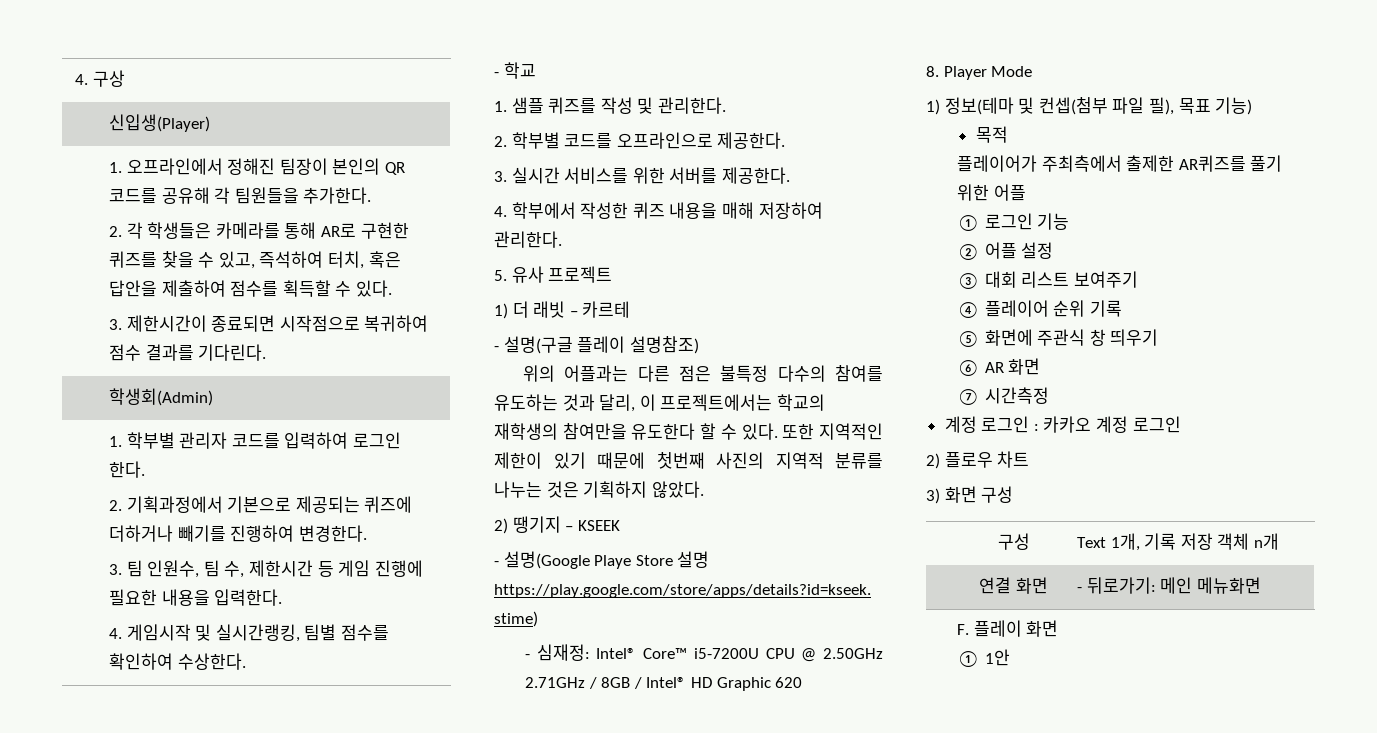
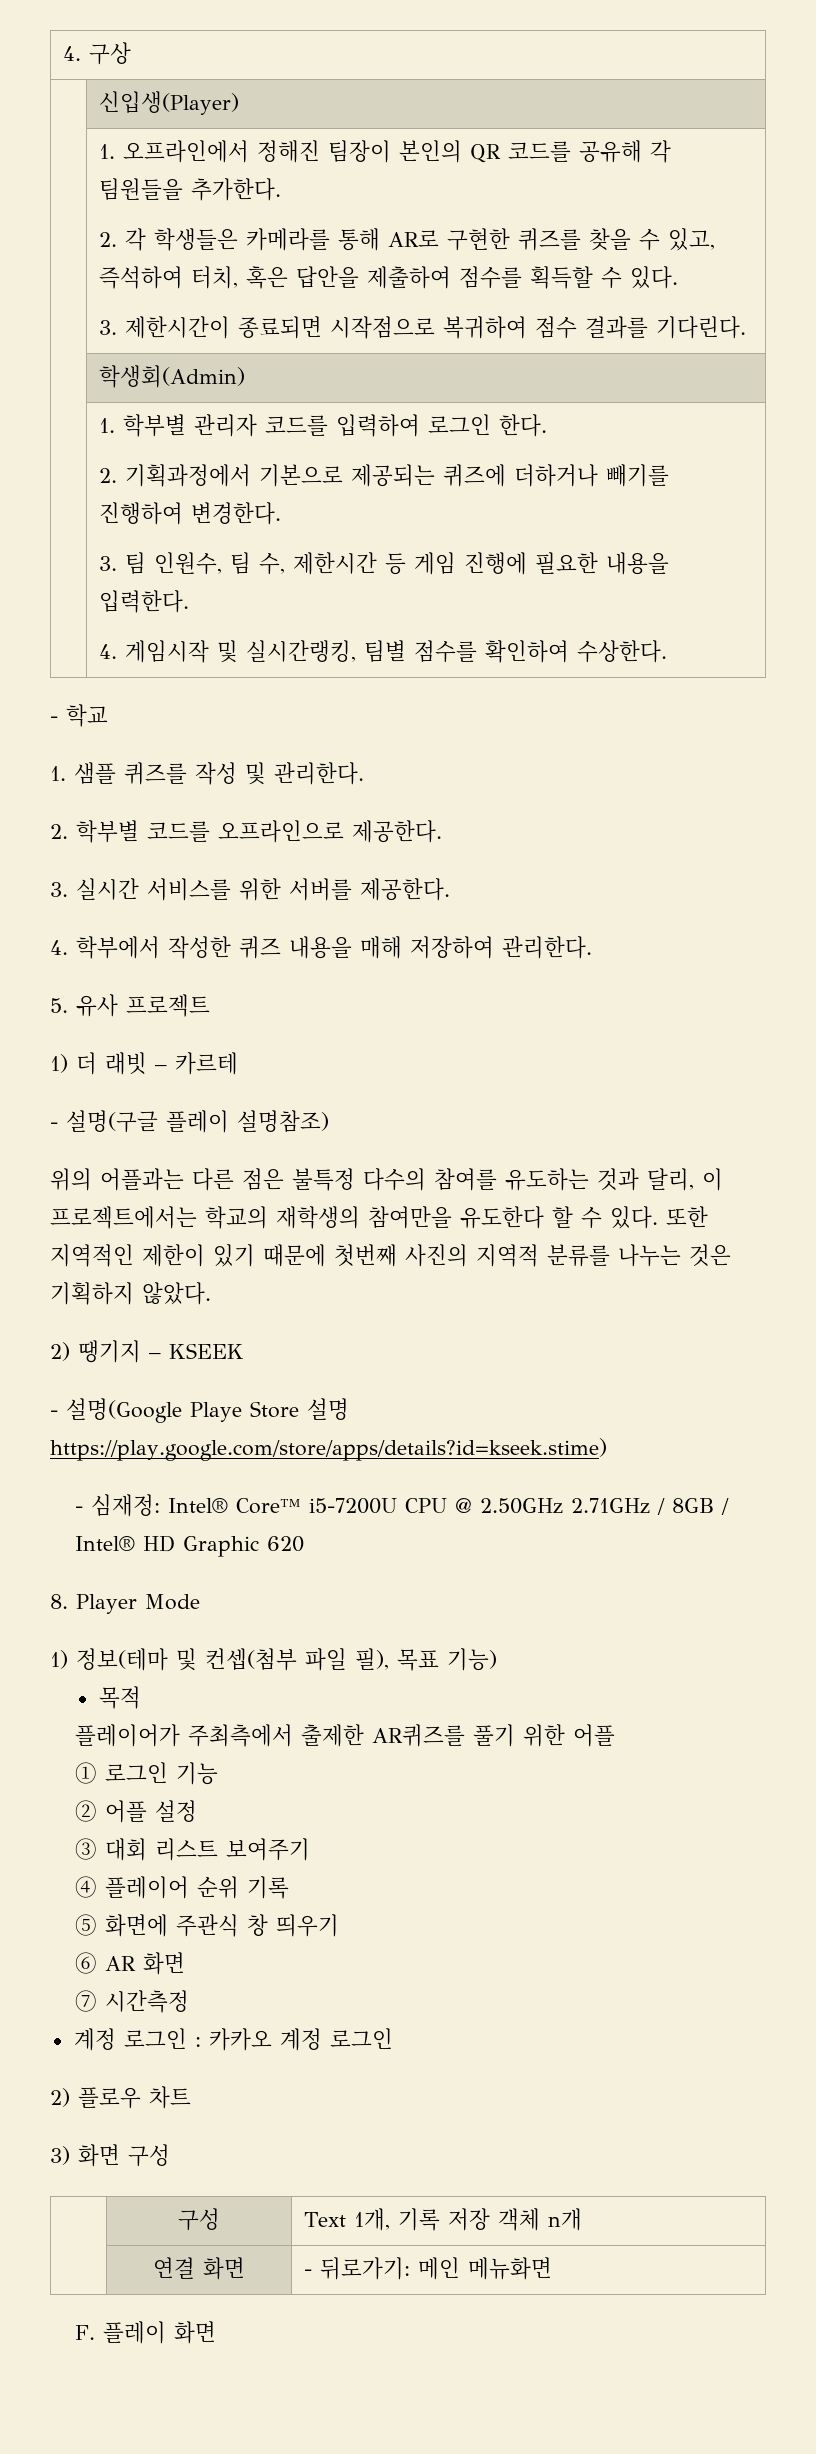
- ① 1안

